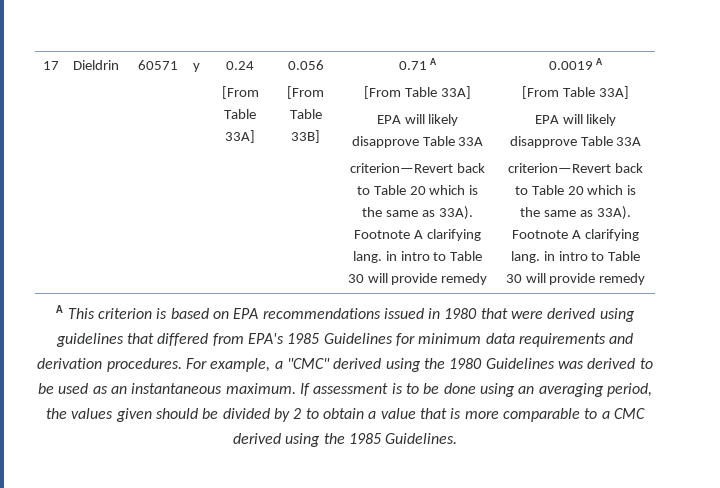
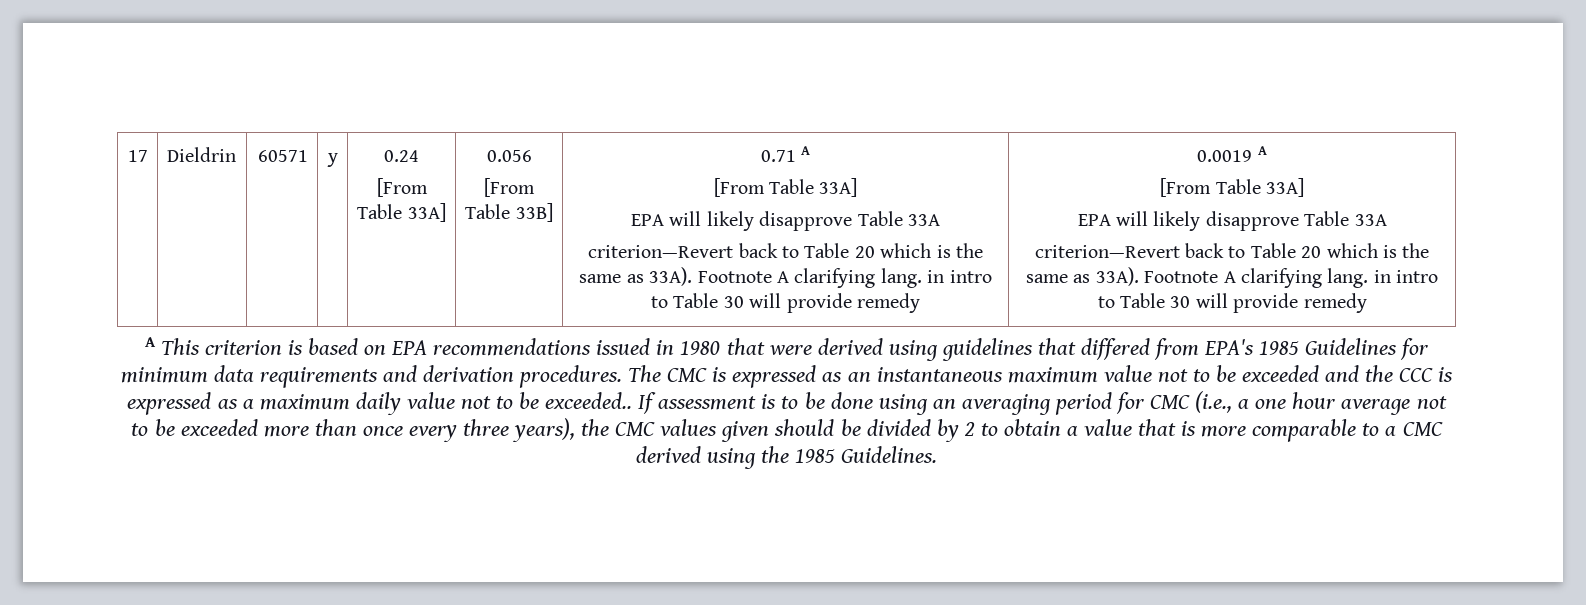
- For example, a "CMC" derived using the 1980 Guidelines was derived to be used as an instantaneous maximum.
+ The CMC is expressed as an instantaneous maximum value not to be exceeded and the CCC is expressed as a maximum daily value not to be exceeded..
- If assessment is to be done using an averaging period, the values given should be divided by 2 to obtain a value that is more comparable to a CMC derived using the 1985 Guidelines.
+ If assessment is to be done using an averaging period for CMC (i.e., a one hour average not to be exceeded more than once every three years), the CMC values given should be divided by 2 to obtain a value that is more comparable to a CMC derived using the 1985 Guidelines.

